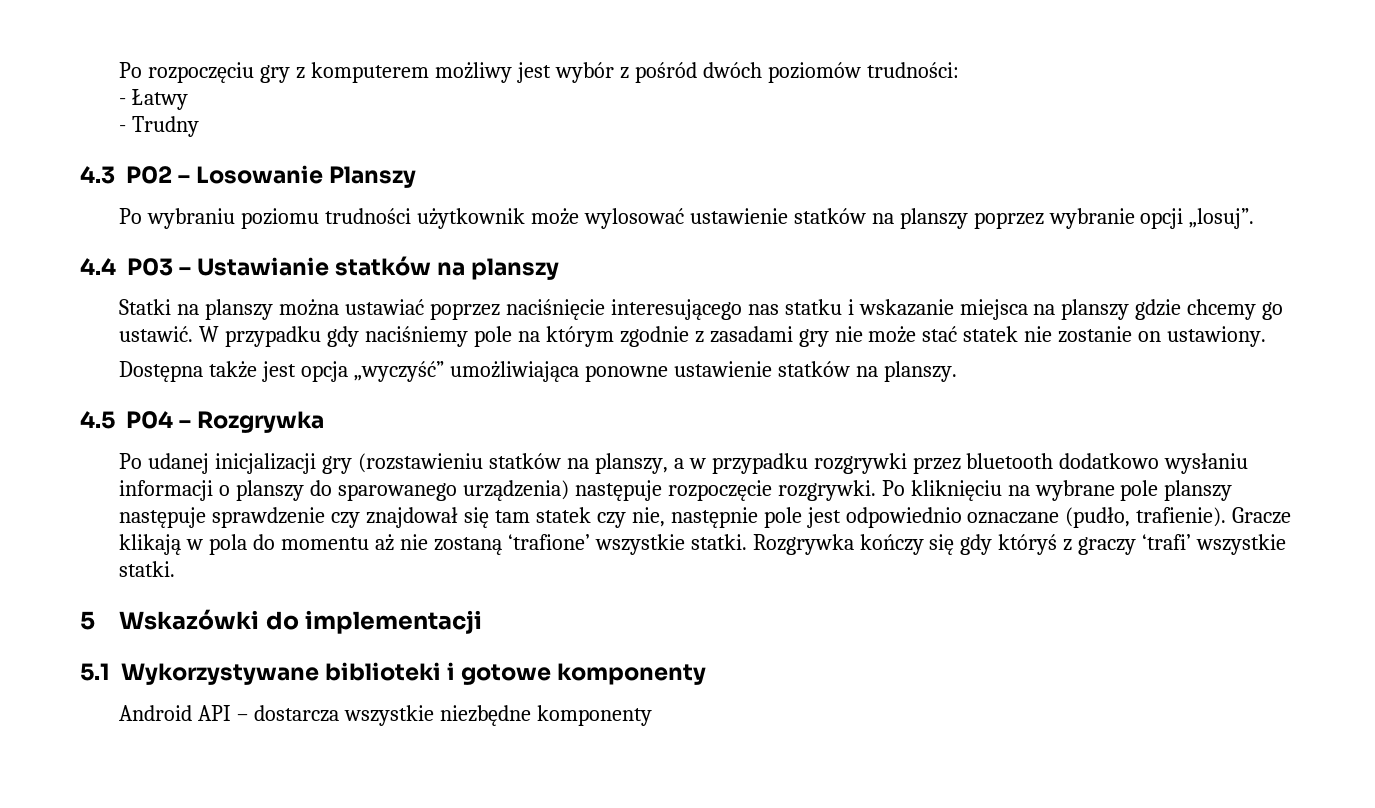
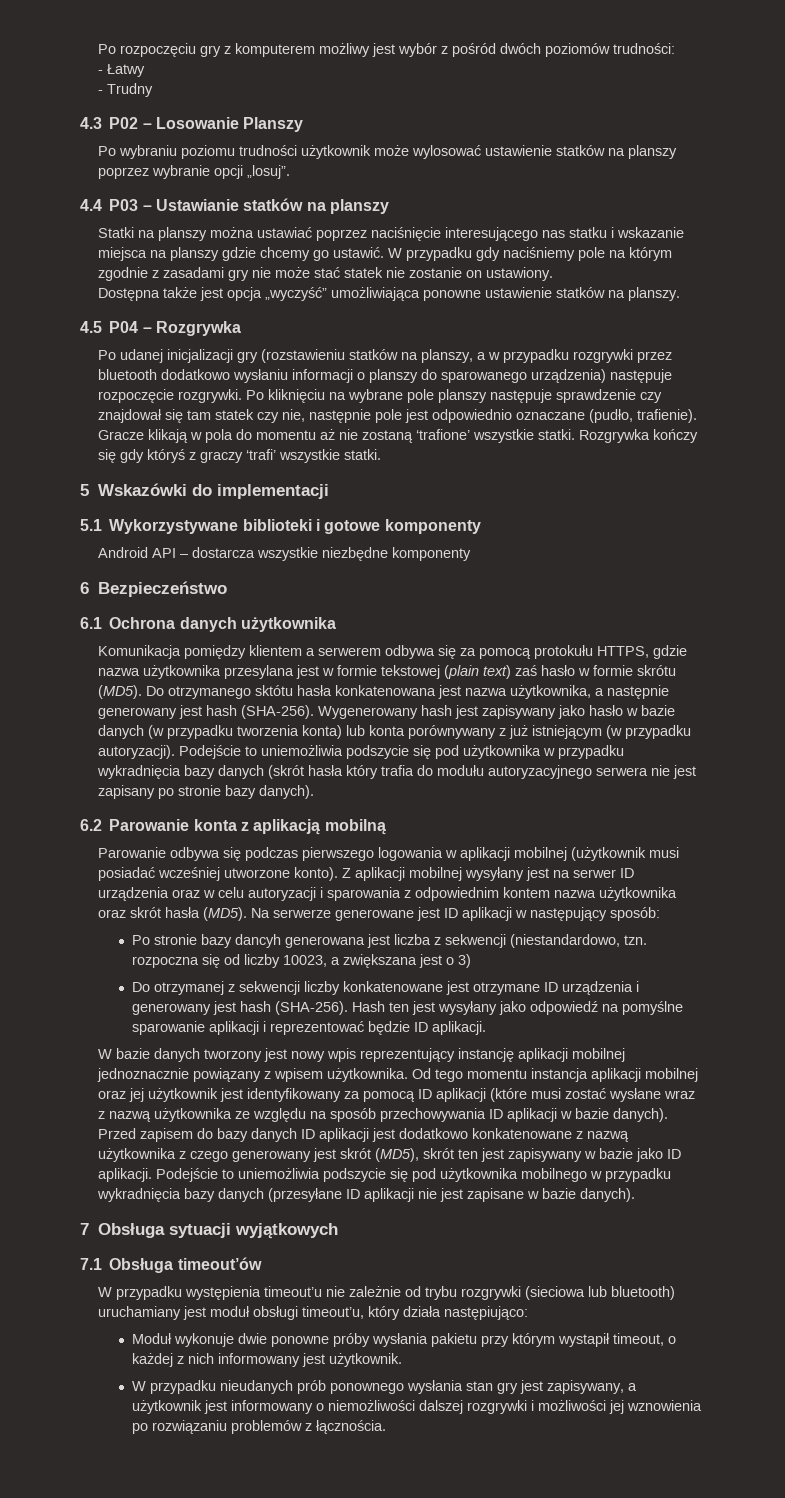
+ 6 Bezpieczeństwo
+ 6.1 Ochrona danych użytkownika
+ Komunikacja pomiędzy klientem a serwerem odbywa się za pomocą protokułu HTTPS, gdzie nazwa użytkownika przesylana jest w formie tekstowej (plain text) zaś hasło w formie skrótu (MD5). Do otrzymanego sktótu hasła konkatenowana jest nazwa użytkownika, a następnie generowany jest hash (SHA-256). Wygenerowany hash jest zapisywany jako hasło w bazie danych (w przypadku tworzenia konta) lub konta porównywany z już istniejącym (w przypadku autoryzacji). Podejście to uniemożliwia podszycie się pod użytkownika w przypadku wykradnięcia bazy danych (skrót hasła który trafia do modułu autoryzacyjnego serwera nie jest zapisany po stronie bazy danych).
+ 6.2 Parowanie konta z aplikacją mobilną
+ Parowanie odbywa się podczas pierwszego logowania w aplikacji mobilnej (użytkownik musi posiadać wcześniej utworzone konto). Z aplikacji mobilnej wysyłany jest na serwer ID urządzenia oraz w celu autoryzacji i sparowania z odpowiednim kontem nazwa użytkownika oraz skrót hasła (MD5). Na serwerze generowane jest ID aplikacji w następujący sposób:
+ Po stronie bazy dancyh generowana jest liczba z sekwencji (niestandardowo, tzn. rozpoczna się od liczby 10023, a zwiększana jest o 3)
+ Do otrzymanej z sekwencji liczby konkatenowane jest otrzymane ID urządzenia i generowany jest hash (SHA-256). Hash ten jest wysyłany jako odpowiedź na pomyślne sparowanie aplikacji i reprezentować będzie ID aplikacji.
+ W bazie danych tworzony jest nowy wpis reprezentujący instancję aplikacji mobilnej jednoznacznie powiązany z wpisem użytkownika. Od tego momentu instancja aplikacji mobilnej oraz jej użytkownik jest identyfikowany za pomocą ID aplikacji (które musi zostać wysłane wraz z nazwą użytkownika ze względu na sposób przechowywania ID aplikacji w bazie danych). Przed zapisem do bazy danych ID aplikacji jest dodatkowo konkatenowane z nazwą użytkownika z czego generowany jest skrót (MD5), skrót ten jest zapisywany w bazie jako ID aplikacji. Podejście to uniemożliwia podszycie się pod użytkownika mobilnego w przypadku wykradnięcia bazy danych (przesyłane ID aplikacji nie jest zapisane w bazie danych).
+ 7 Obsługa sytuacji wyjątkowych
+ 7.1 Obsługa timeout’ów
+ W przypadku występienia timeout’u nie zależnie od trybu rozgrywki (sieciowa lub bluetooth) uruchamiany jest moduł obsługi timeout’u, który działa następiująco:
+ Moduł wykonuje dwie ponowne próby wysłania pakietu przy którym wystapił timeout, o każdej z nich informowany jest użytkownik.
+ W przypadku nieudanych prób ponownego wysłania stan gry jest zapisywany, a użytkownik jest informowany o niemożliwości dalszej rozgrywki i możliwości jej wznowienia po rozwiązaniu problemów z łącznościa.

